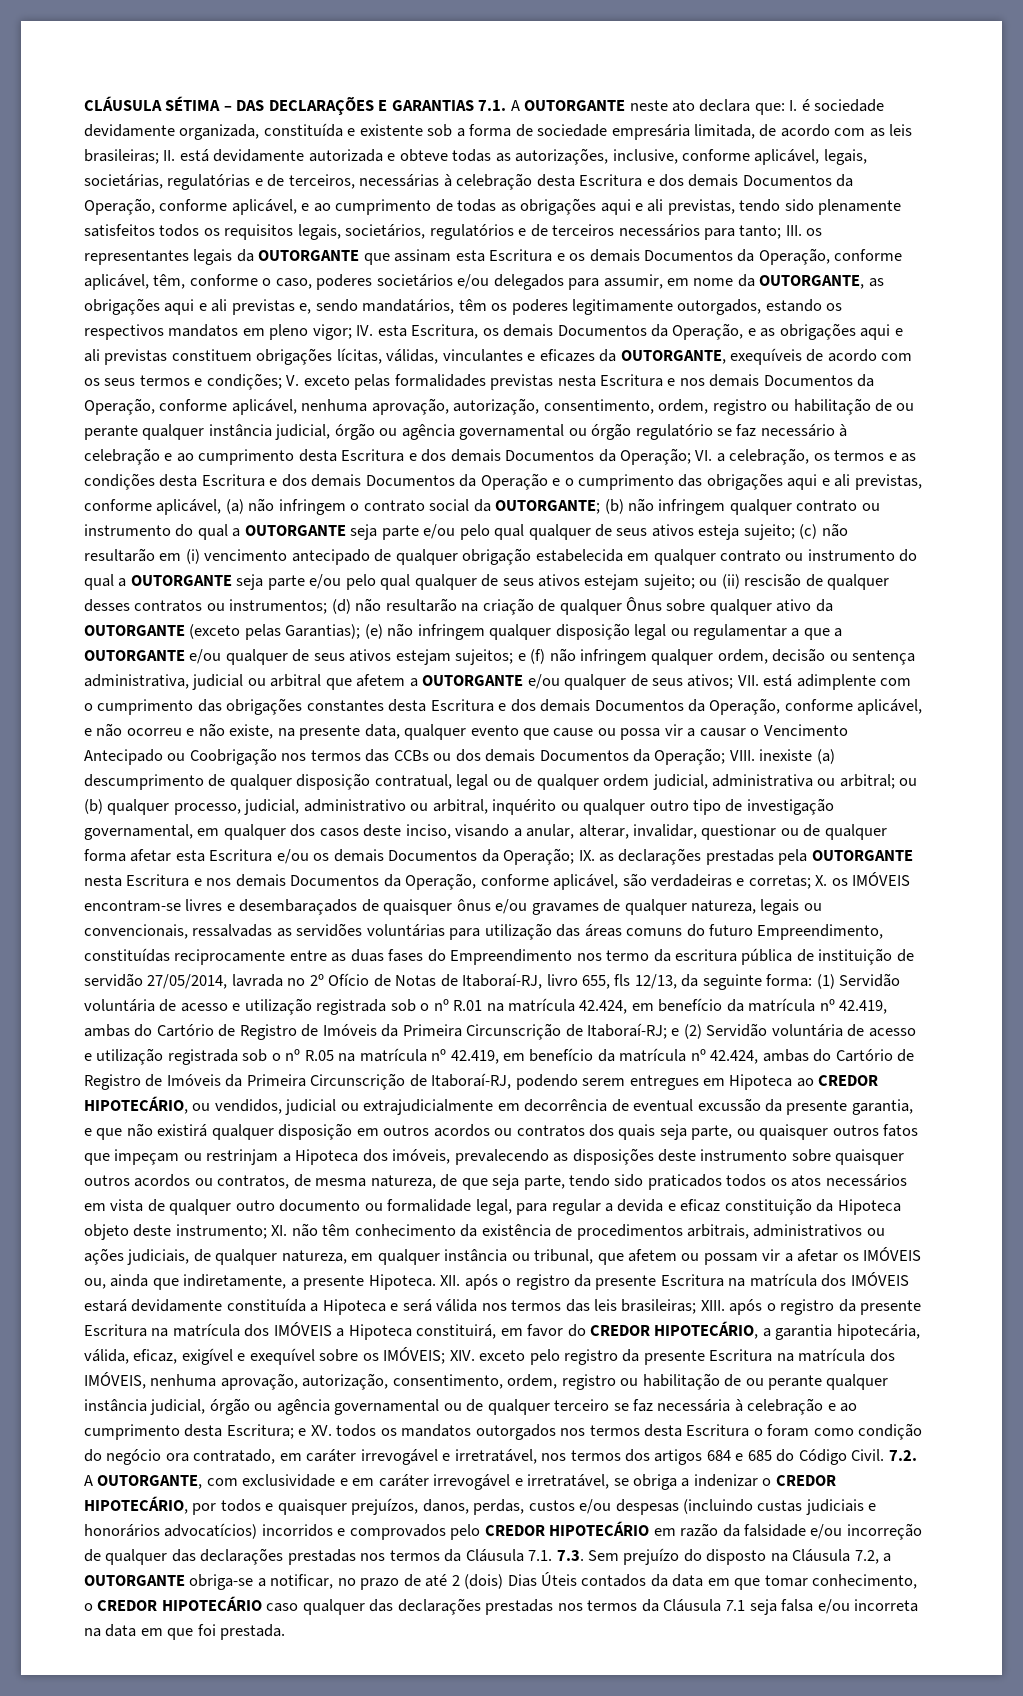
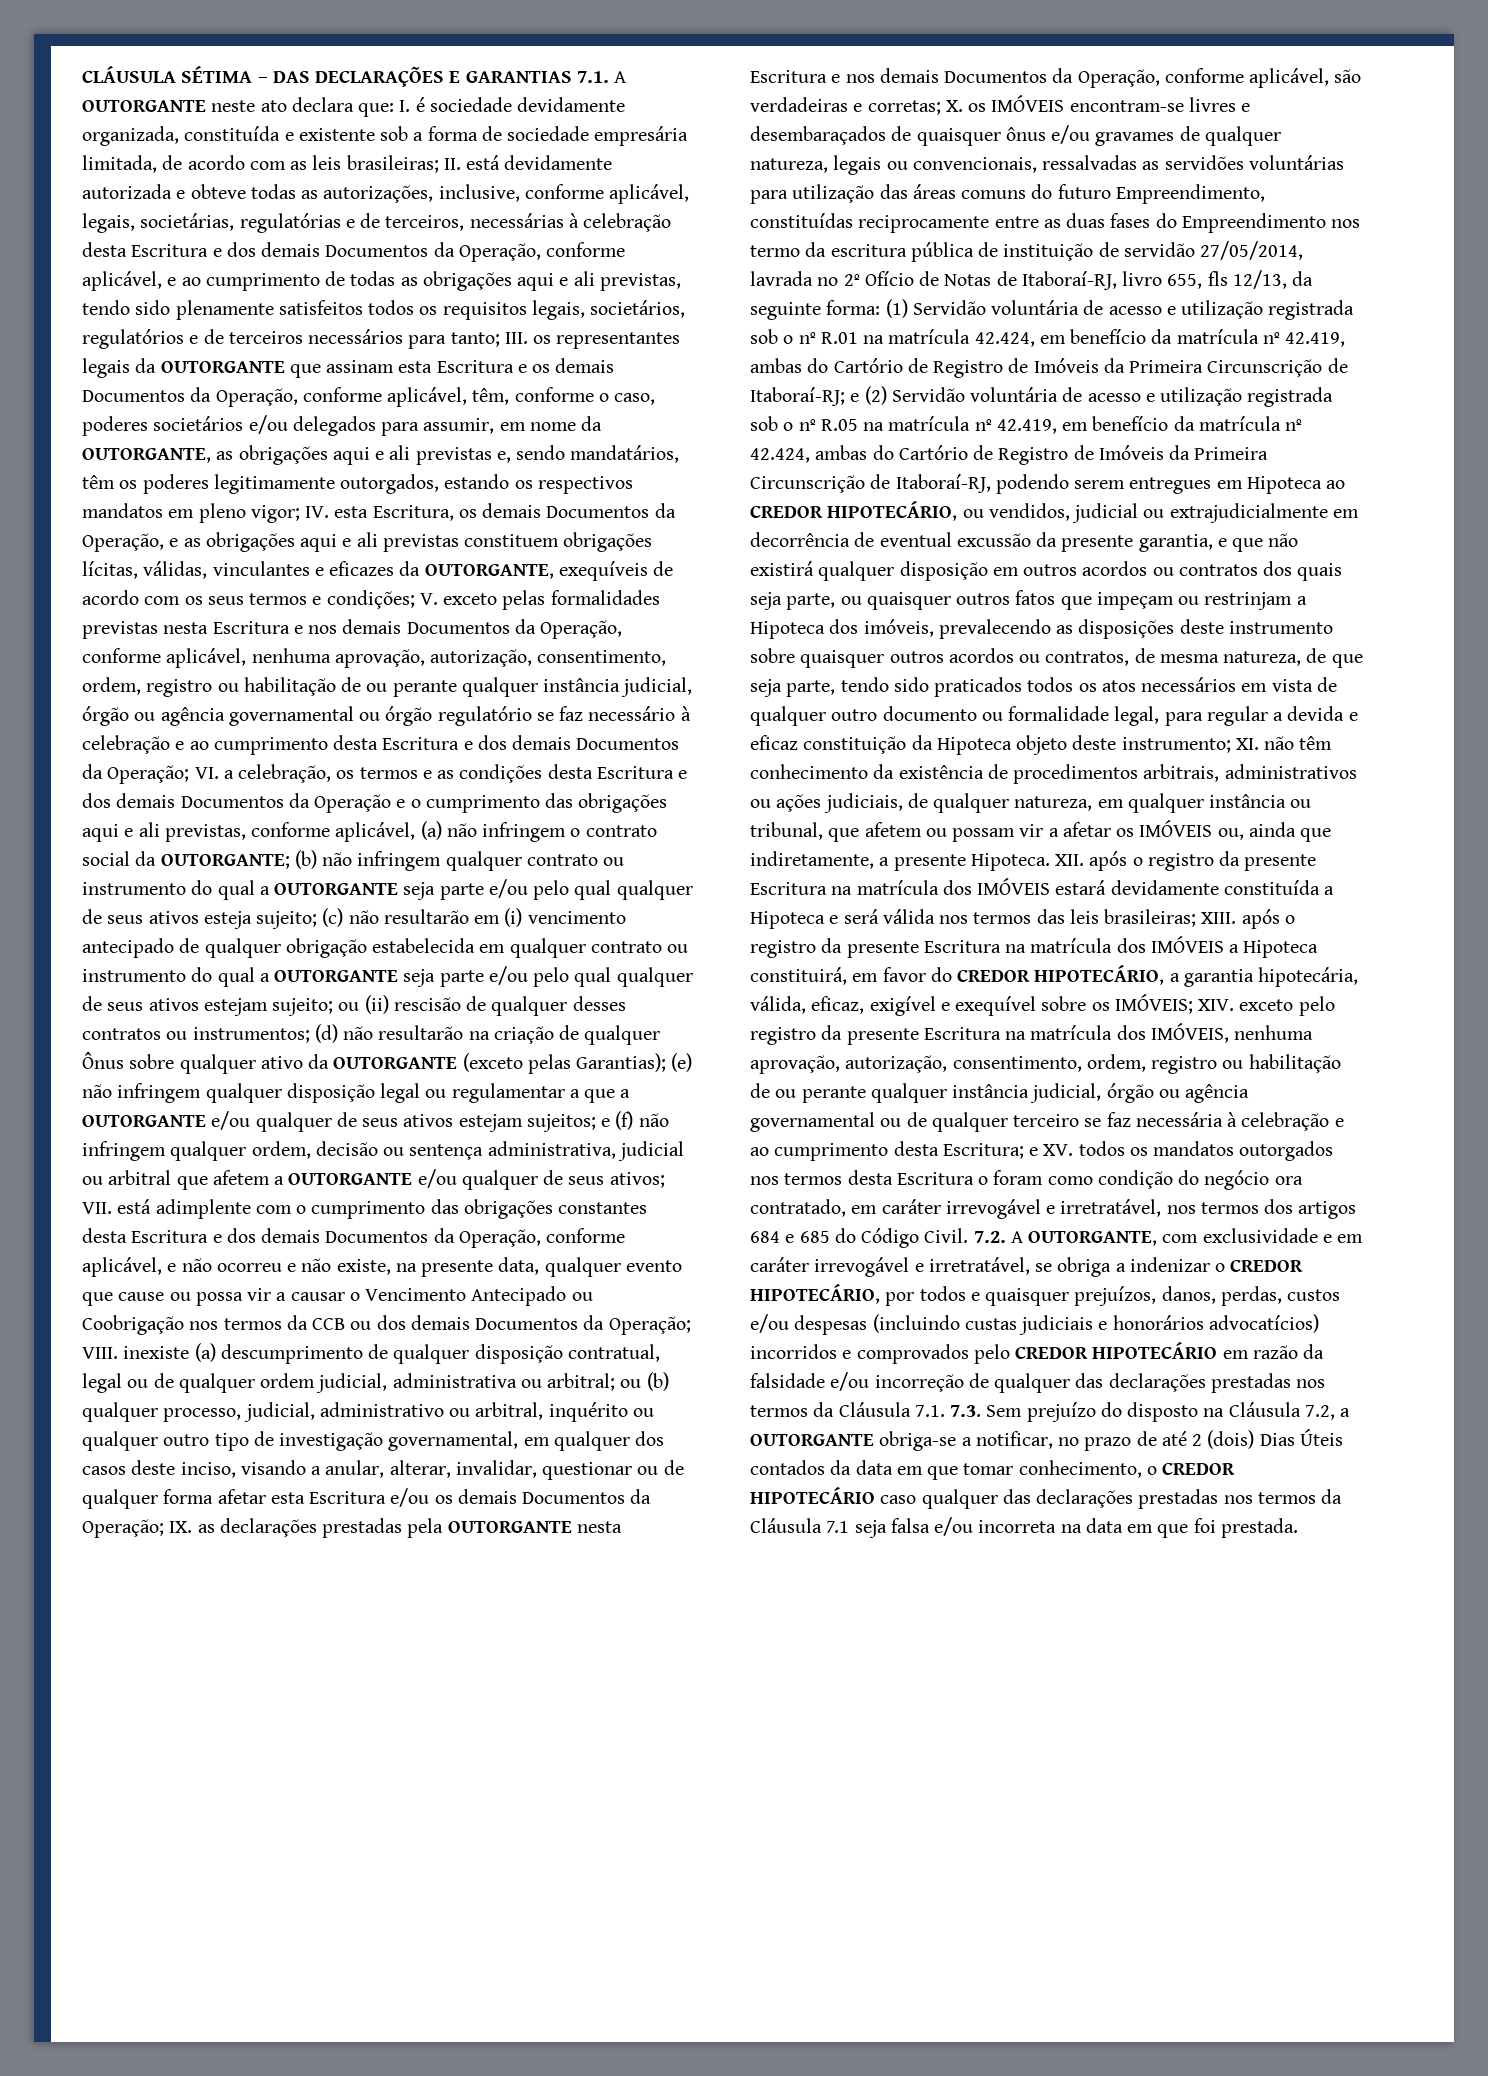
- VII. está adimplente com o cumprimento das obrigações constantes desta Escritura e dos demais Documentos da Operação, conforme aplicável, e não ocorreu e não existe, na presente data, qualquer evento que cause ou possa vir a causar o Vencimento Antecipado ou Coobrigação nos termos das CCBs ou dos demais Documentos da Operação;
+ VII. está adimplente com o cumprimento das obrigações constantes desta Escritura e dos demais Documentos da Operação, conforme aplicável, e não ocorreu e não existe, na presente data, qualquer evento que cause ou possa vir a causar o Vencimento Antecipado ou Coobrigação nos termos da CCB ou dos demais Documentos da Operação;

